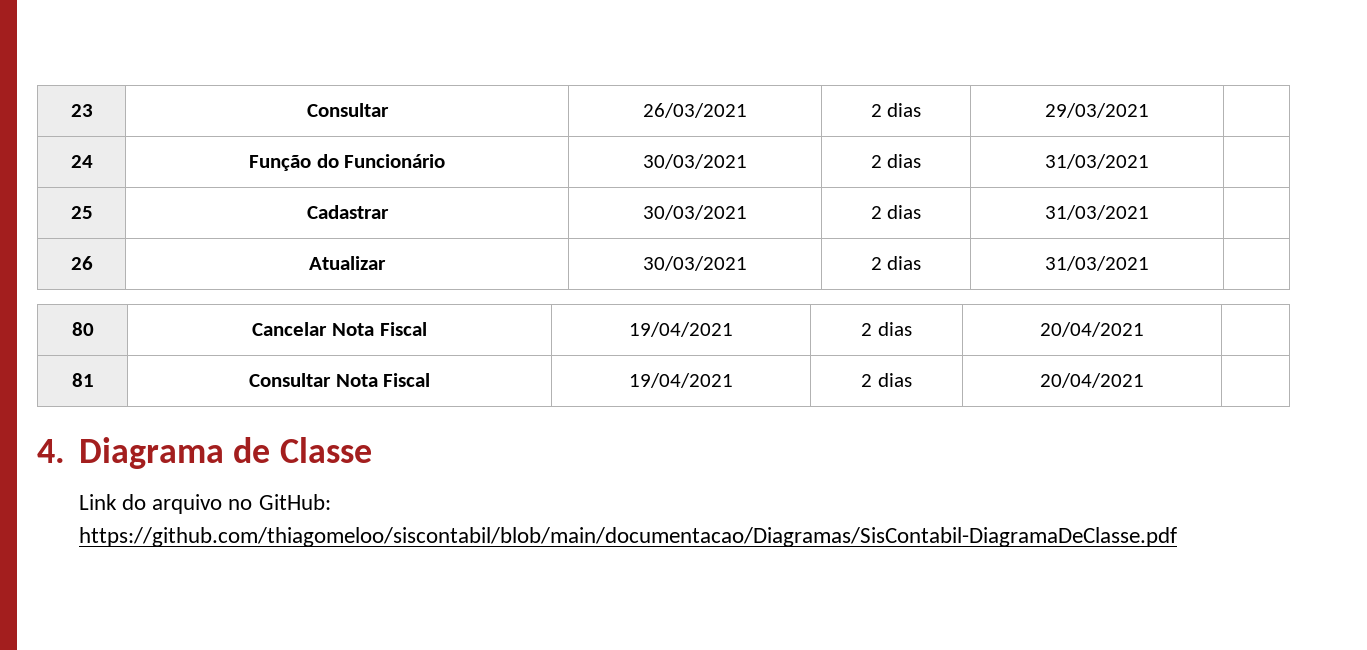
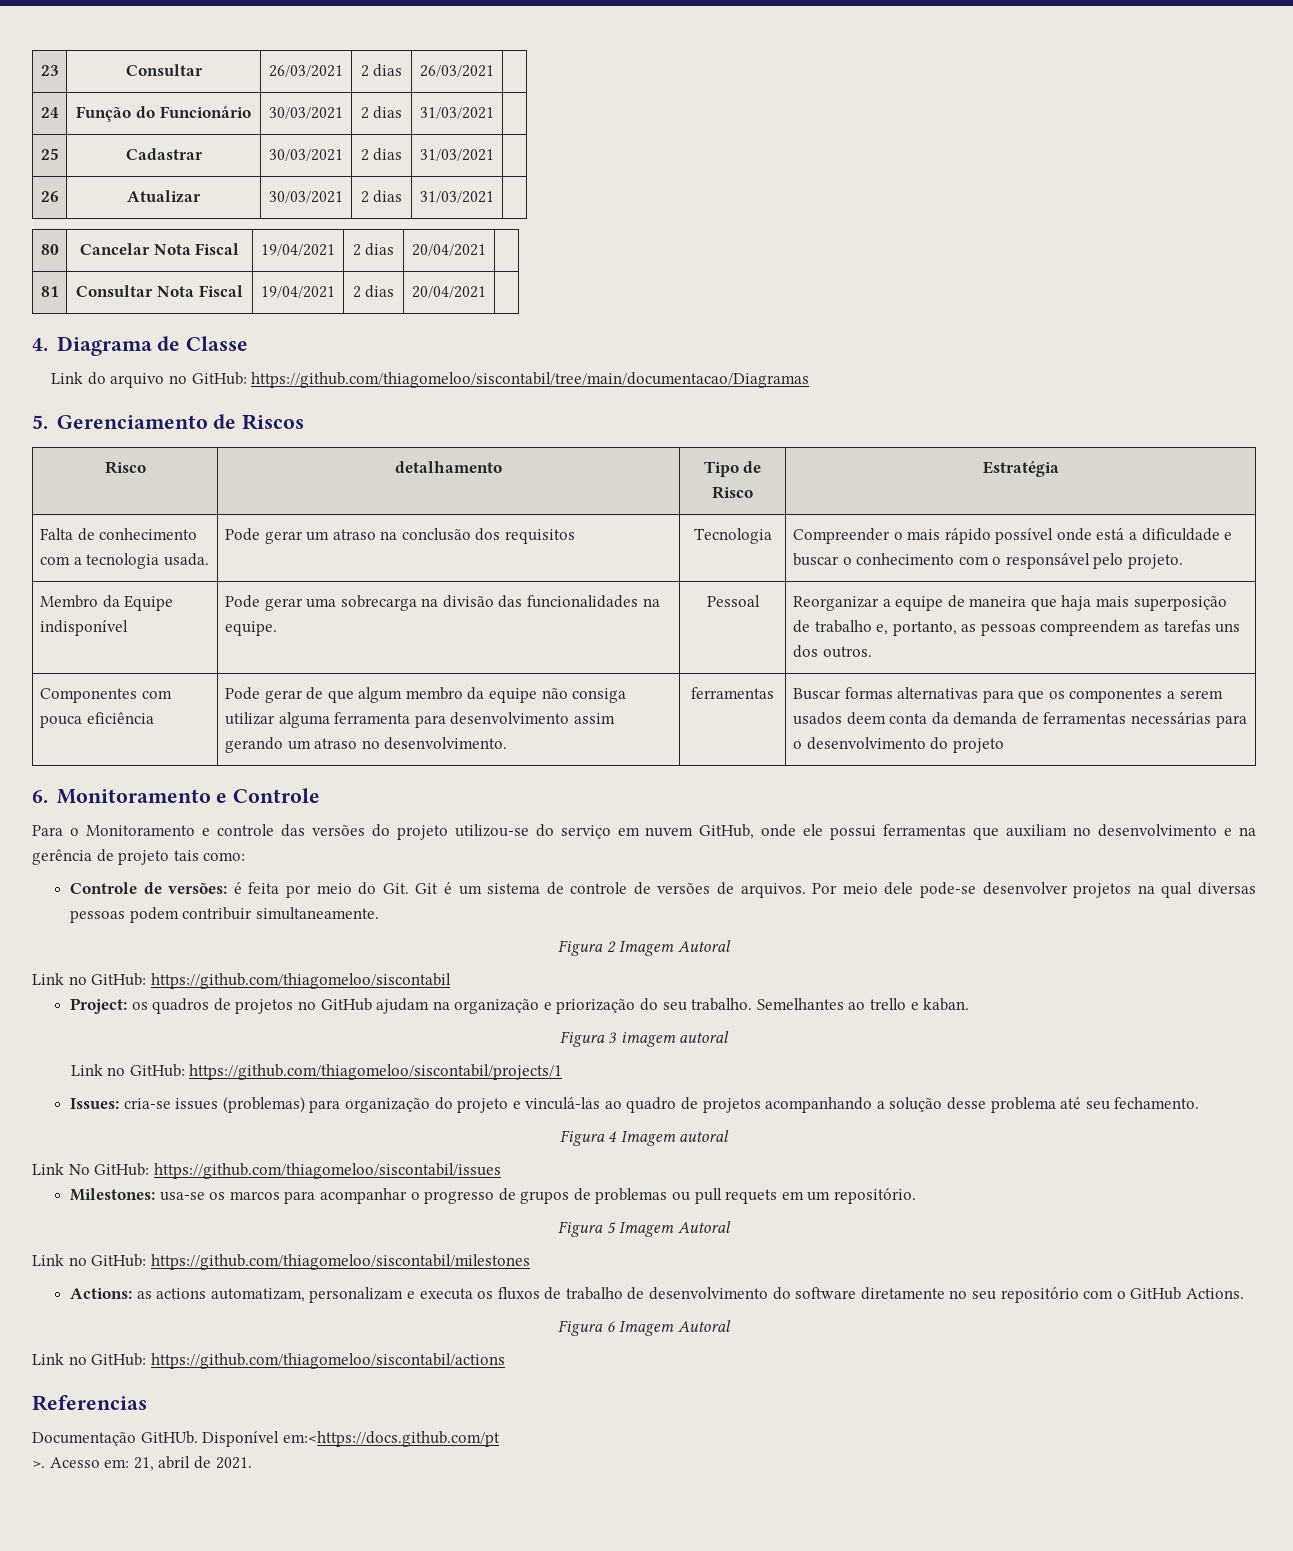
- 23 | Consultar | 26/03/2021 | 2 dias | 29/03/2021 |
+ 23 | Consultar | 26/03/2021 | 2 dias | 26/03/2021 |
- Link do arquivo no GitHub: https://github.com/thiagomeloo/siscontabil/blob/main/documentacao/Diagramas/SisContabil-DiagramaDeClasse.pdf
+ Link do arquivo no GitHub: https://github.com/thiagomeloo/siscontabil/tree/main/documentacao/Diagramas
+ 5. Gerenciamento de Riscos
+ Risco | detalhamento | Tipo de Risco | Estratégia
+ Falta de conhecimento com a tecnologia usada. | Pode gerar um atraso na conclusão dos requisitos | Tecnologia | Compreender o mais rápido possível onde está a dificuldade e buscar o conhecimento com o responsável pelo projeto.
+ Membro da Equipe indisponível | Pode gerar uma sobrecarga na divisão das funcionalidades na equipe. | Pessoal | Reorganizar a equipe de maneira que haja mais superposição de trabalho e, portanto, as pessoas compreendem as tarefas uns dos outros.
+ Componentes com pouca eficiência | Pode gerar de que algum membro da equipe não consiga utilizar alguma ferramenta para desenvolvimento assim gerando um atraso no desenvolvimento. | ferramentas | Buscar formas alternativas para que os componentes a serem usados deem conta da demanda de ferramentas necessárias para o desenvolvimento do projeto
+ 6. Monitoramento e Controle
+ Para o Monitoramento e controle das versões do projeto utilizou-se do serviço em nuvem GitHub, onde ele possui ferramentas que auxiliam no desenvolvimento e na gerência de projeto tais como:
+ Controle de versões: é feita por meio do Git. Git é um sistema de controle de versões de arquivos. Por meio dele pode-se desenvolver projetos na qual diversas pessoas podem contribuir simultaneamente.
+ Figura 2 Imagem Autoral
+ Link no GitHub: https://github.com/thiagomeloo/siscontabil
+ Project: os quadros de projetos no GitHub ajudam na organização e priorização do seu trabalho. Semelhantes ao trello e kaban.
+ Figura 3 imagem autoral
+ Link no GitHub: https://github.com/thiagomeloo/siscontabil/projects/1
+ Issues: cria-se issues (problemas) para organização do projeto e vinculá-las ao quadro de projetos acompanhando a solução desse problema até seu fechamento.
+ Figura 4 Imagem autoral
+ Link No GitHub: https://github.com/thiagomeloo/siscontabil/issues
+ Milestones: usa-se os marcos para acompanhar o progresso de grupos de problemas ou pull requets em um repositório.
+ Figura 5 Imagem Autoral
+ Link no GitHub: https://github.com/thiagomeloo/siscontabil/milestones
+ Actions: as actions automatizam, personalizam e executa os fluxos de trabalho de desenvolvimento do software diretamente no seu repositório com o GitHub Actions.
+ Figura 6 Imagem Autoral
+ Link no GitHub: https://github.com/thiagomeloo/siscontabil/actions
+ Referencias
+ Documentação GitHUb. Disponível em:<https://docs.github.com/pt
+ >. Acesso em: 21, abril de 2021.

